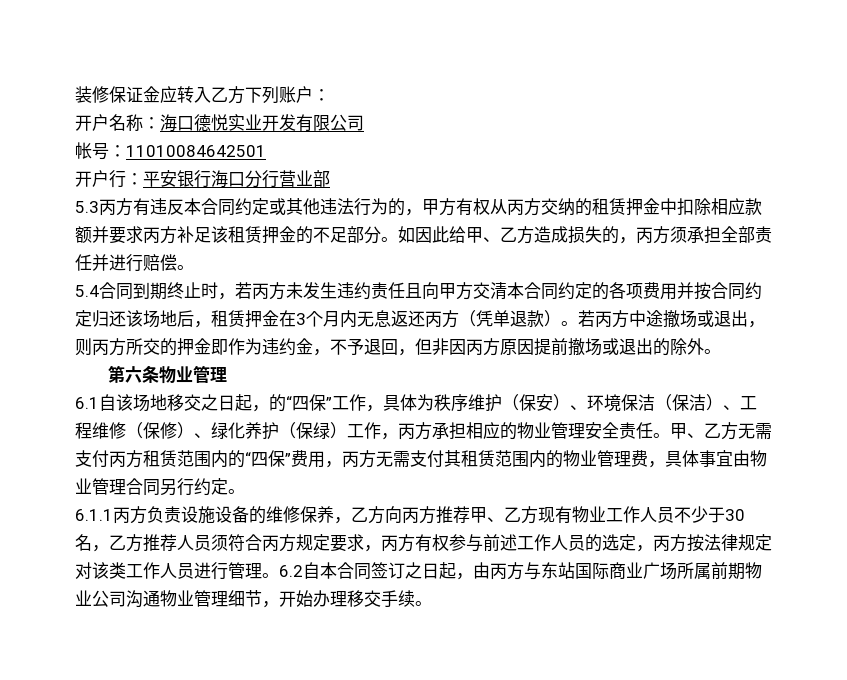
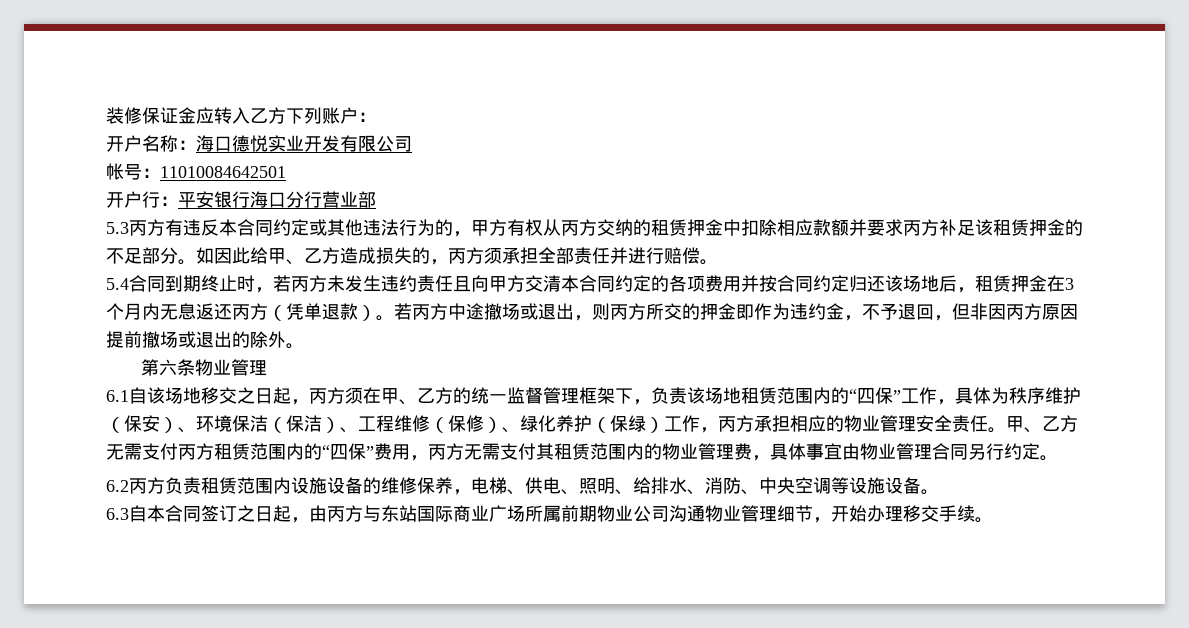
- 6.1自该场地移交之日起，的“四保”工作，具体为秩序维护（保安）、环境保洁（保洁）、工程维修（保修）、绿化养护（保绿）工作，丙方承担相应的物业管理安全责任。
+ 6.1自该场地移交之日起，丙方须在甲、乙方的统一监督管理框架下，负责该场地租赁范围内的“四保”工作，具体为秩序维护（保安）、环境保洁（保洁）、工程维修（保修）、绿化养护（保绿）工作，丙方承担相应的物业管理安全责任。
- 6.1.1丙方负责设施设备的维修保养，乙方向丙方推荐甲、乙方现有物业工作人员不少于30名，乙方推荐人员须符合丙方规定要求，丙方有权参与前述工作人员的选定，丙方按法律规定对该类工作人员进行管理。6.2自本合同签订之日起，由丙方与东站国际商业广场所属前期物业公司沟通物业管理细节，开始办理移交手续。
+ 6.2丙方负责租赁范围内设施设备的维修保养，电梯、供电、照明、给排水、消防、中央空调等设施设备。
+ 6.3自本合同签订之日起，由丙方与东站国际商业广场所属前期物业公司沟通物业管理细节，开始办理移交手续。

